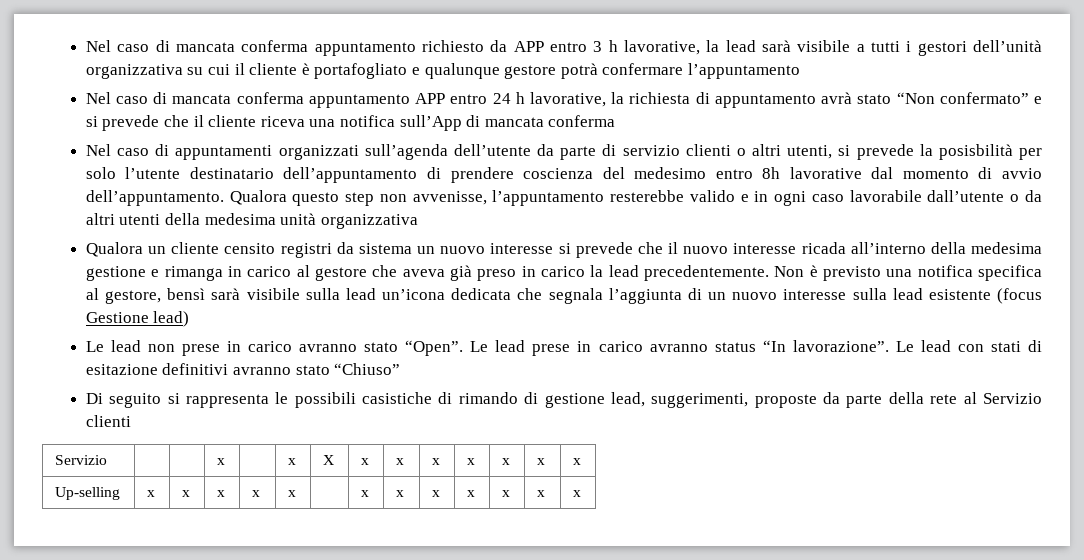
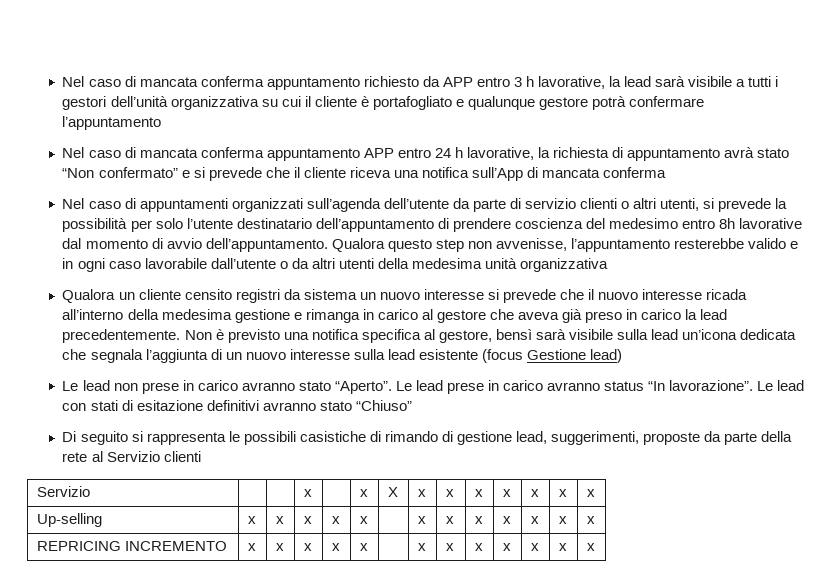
- Nel caso di appuntamenti organizzati sull’agenda dell’utente da parte di servizio clienti o altri utenti, si prevede la posisbilità per solo l’utente destinatario dell’appuntamento di prendere coscienza del medesimo entro 8h lavorative dal momento di avvio dell’appuntamento.
+ Nel caso di appuntamenti organizzati sull’agenda dell’utente da parte di servizio clienti o altri utenti, si prevede la possibilità per solo l’utente destinatario dell’appuntamento di prendere coscienza del medesimo entro 8h lavorative dal momento di avvio dell’appuntamento.
- Le lead non prese in carico avranno stato “Open”.
+ Le lead non prese in carico avranno stato “Aperto”.
+ REPRICING INCREMENTO | x | x | x | x | x | | x | x | x | x | x | x | x

